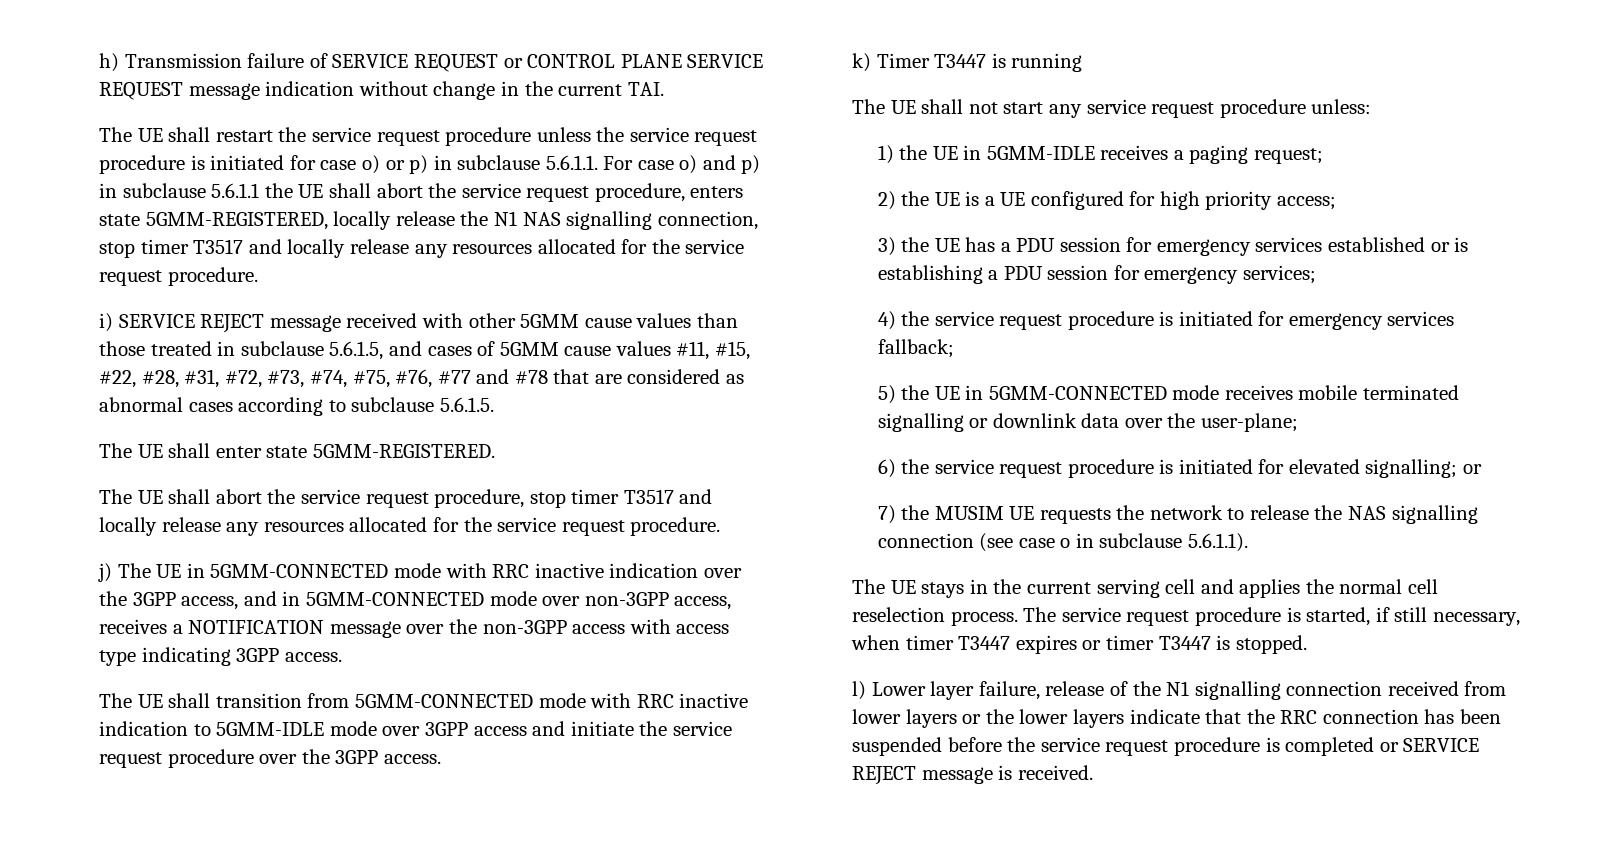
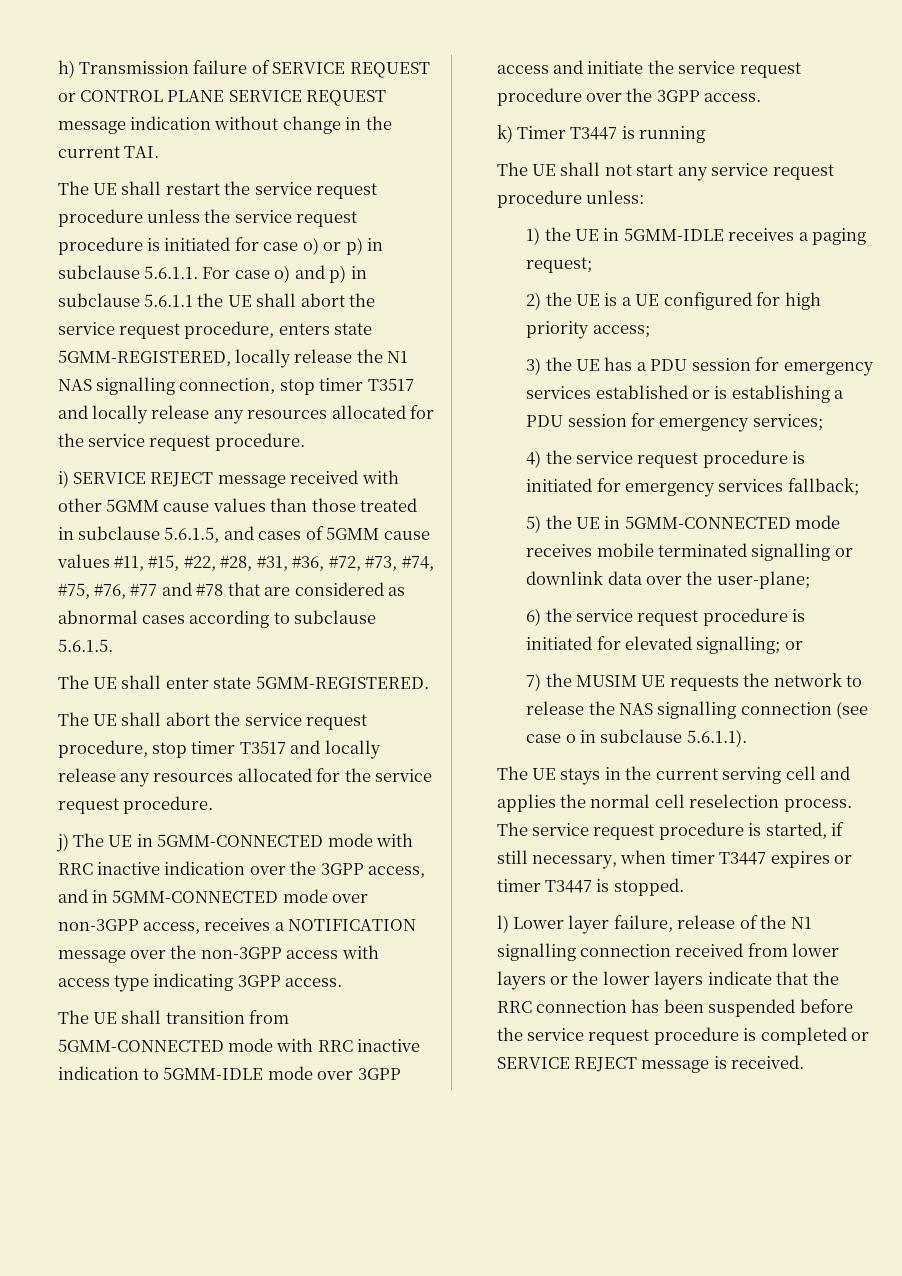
- i) SERVICE REJECT message received with other 5GMM cause values than those treated in subclause 5.6.1.5, and cases of 5GMM cause values #11, #15, #22, #28, #31, #72, #73, #74, #75, #76, #77 and #78 that are considered as abnormal cases according to subclause 5.6.1.5.
+ i) SERVICE REJECT message received with other 5GMM cause values than those treated in subclause 5.6.1.5, and cases of 5GMM cause values #11, #15, #22, #28, #31, #36, #72, #73, #74, #75, #76, #77 and #78 that are considered as abnormal cases according to subclause 5.6.1.5.

